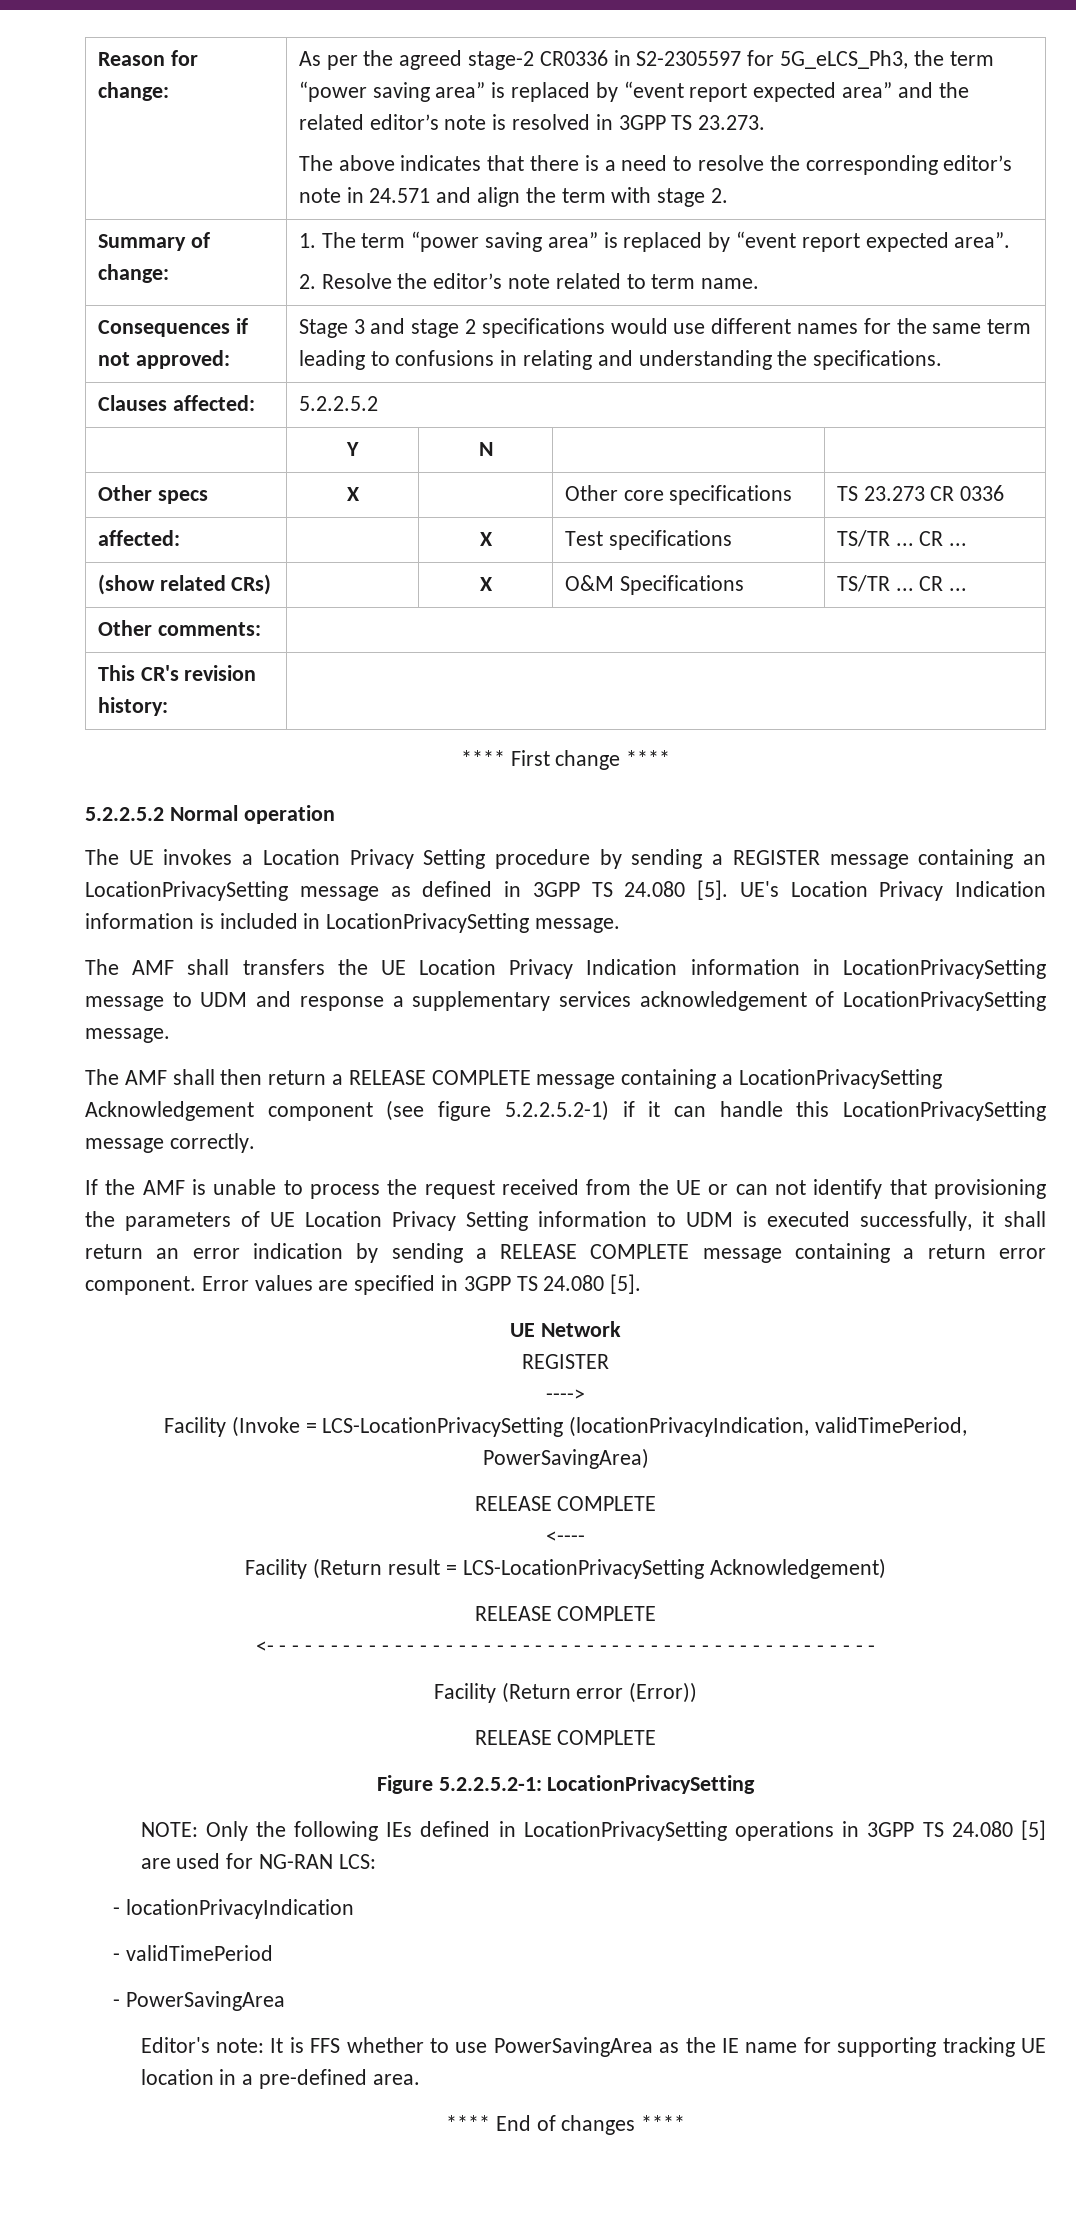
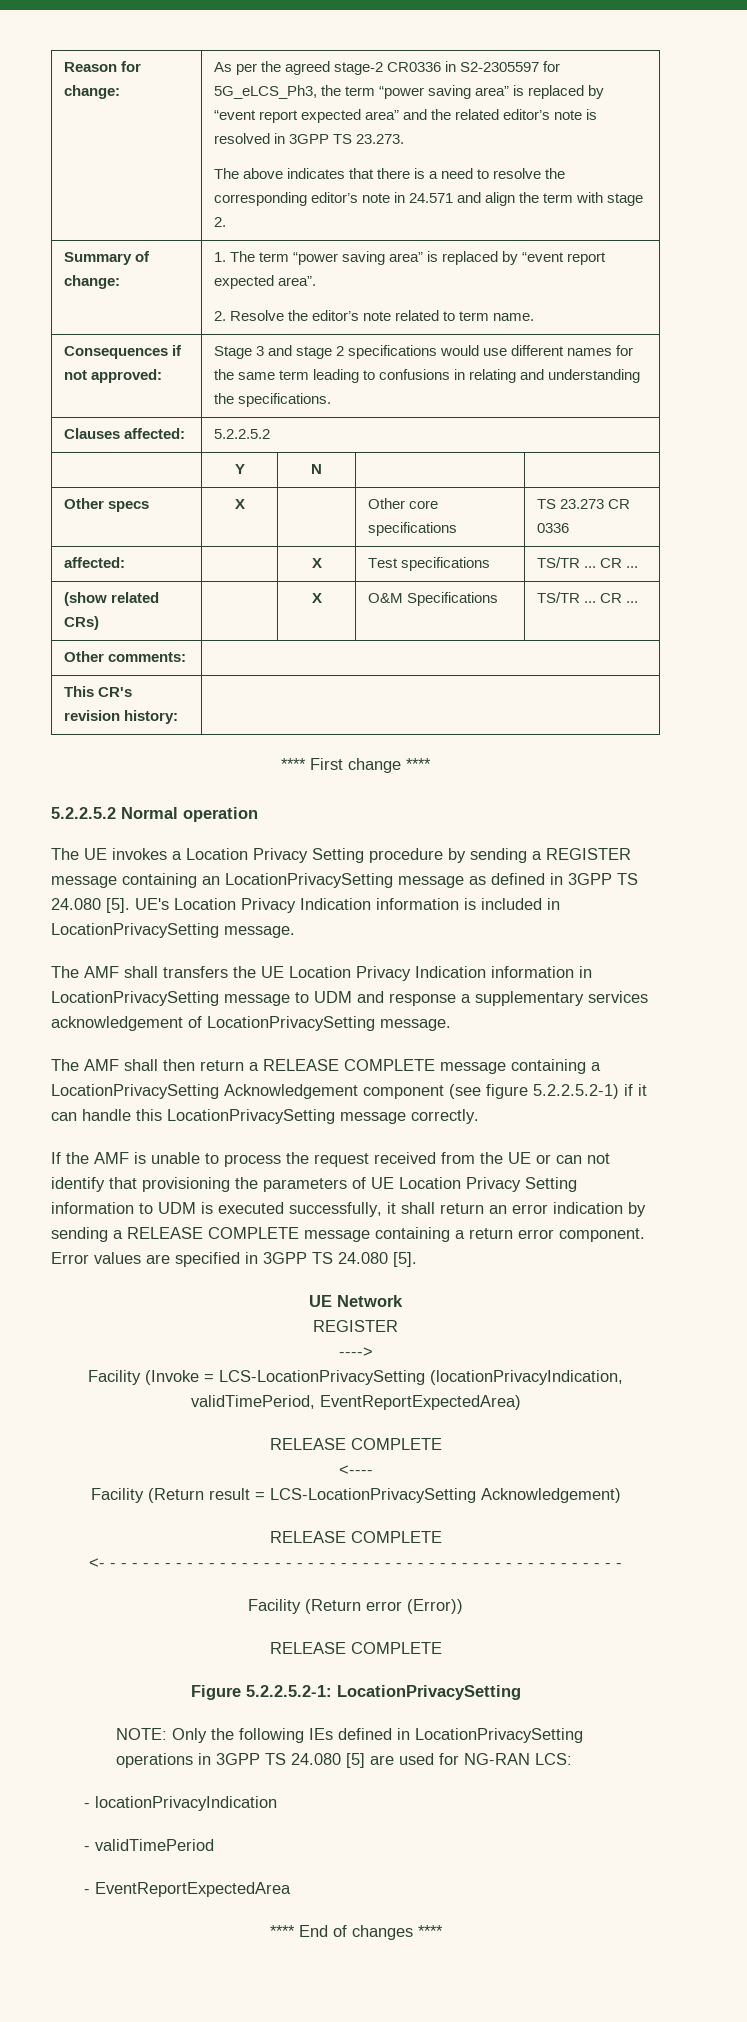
- Facility (Invoke = LCS-LocationPrivacySetting (locationPrivacyIndication, validTimePeriod, PowerSavingArea)
+ Facility (Invoke = LCS-LocationPrivacySetting (locationPrivacyIndication, validTimePeriod, EventReportExpectedArea)
- - PowerSavingArea
- Editor's note: It is FFS whether to use PowerSavingArea as the IE name for supporting tracking UE location in a pre-defined area.
+ - EventReportExpectedArea

